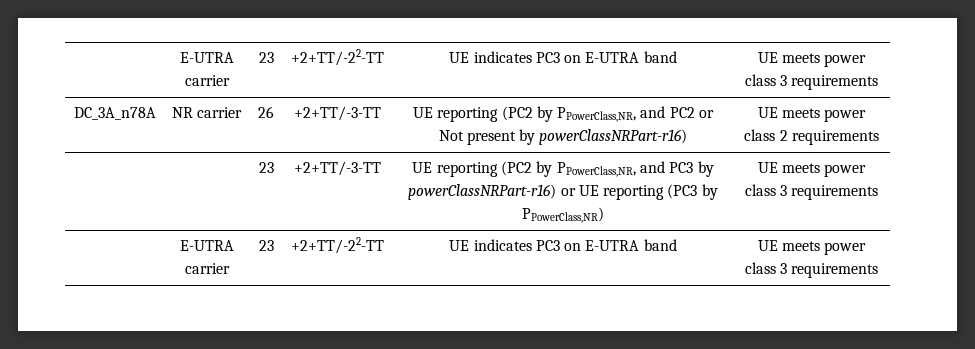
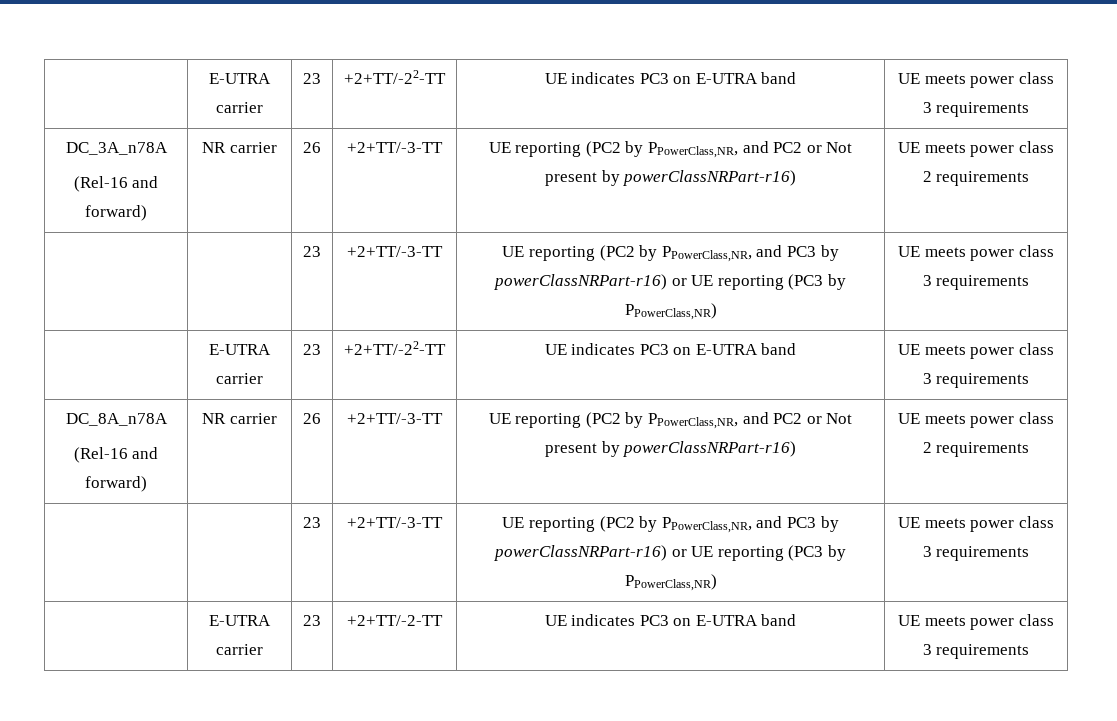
- DC_3A_n78A | NR carrier | 26 | +2+TT/-3-TT | UE reporting (PC2 by PPowerClass,NR, and PC2 or Not present by powerClassNRPart-r16) | UE meets power class 2 requirements
+ DC_3A_n78A
+ (Rel-16 and forward) | NR carrier | 26 | +2+TT/-3-TT | UE reporting (PC2 by PPowerClass,NR, and PC2 or Not present by powerClassNRPart-r16) | UE meets power class 2 requirements
+ DC_8A_n78A
+ (Rel-16 and forward) | NR carrier | 26 | +2+TT/-3-TT | UE reporting (PC2 by PPowerClass,NR, and PC2 or Not present by powerClassNRPart-r16) | UE meets power class 2 requirements
+ | | 23 | +2+TT/-3-TT | UE reporting (PC2 by PPowerClass,NR, and PC3 by powerClassNRPart-r16) or UE reporting (PC3 by PPowerClass,NR) | UE meets power class 3 requirements
+ | E-UTRA carrier | 23 | +2+TT/-2-TT | UE indicates PC3 on E-UTRA band | UE meets power class 3 requirements

